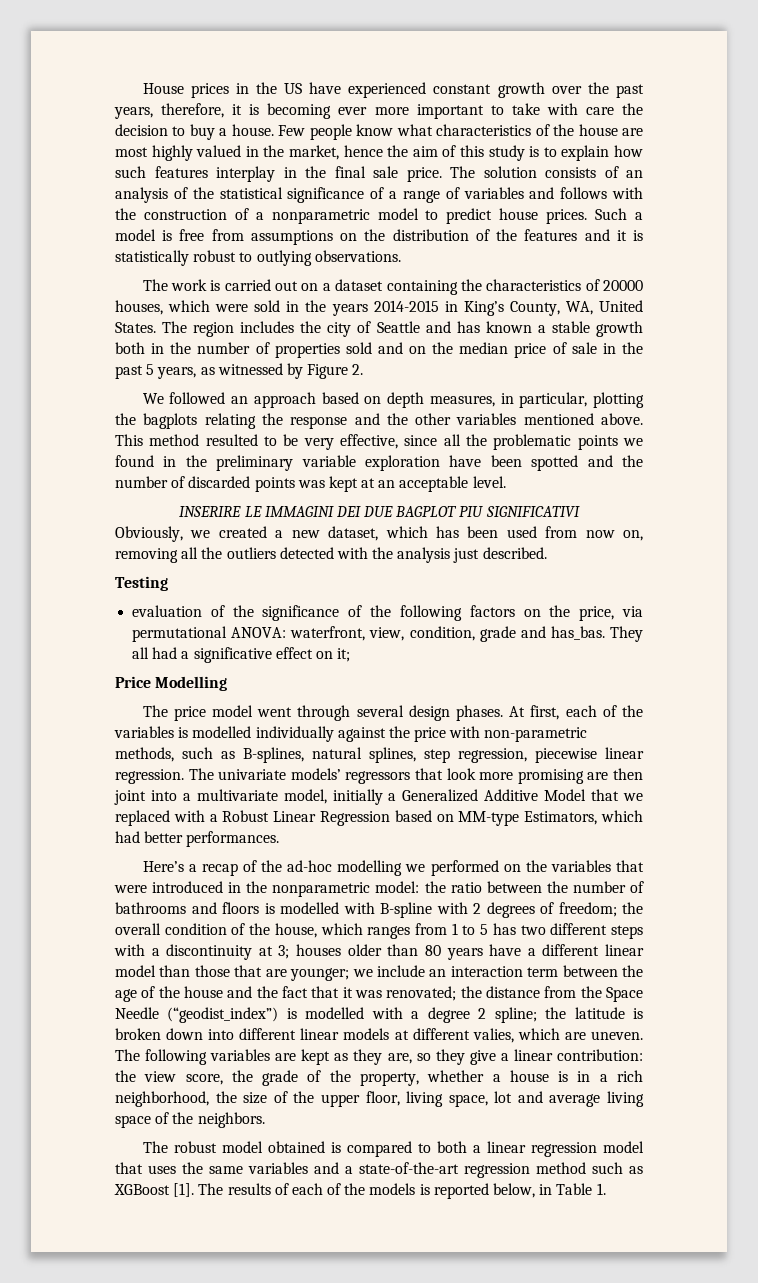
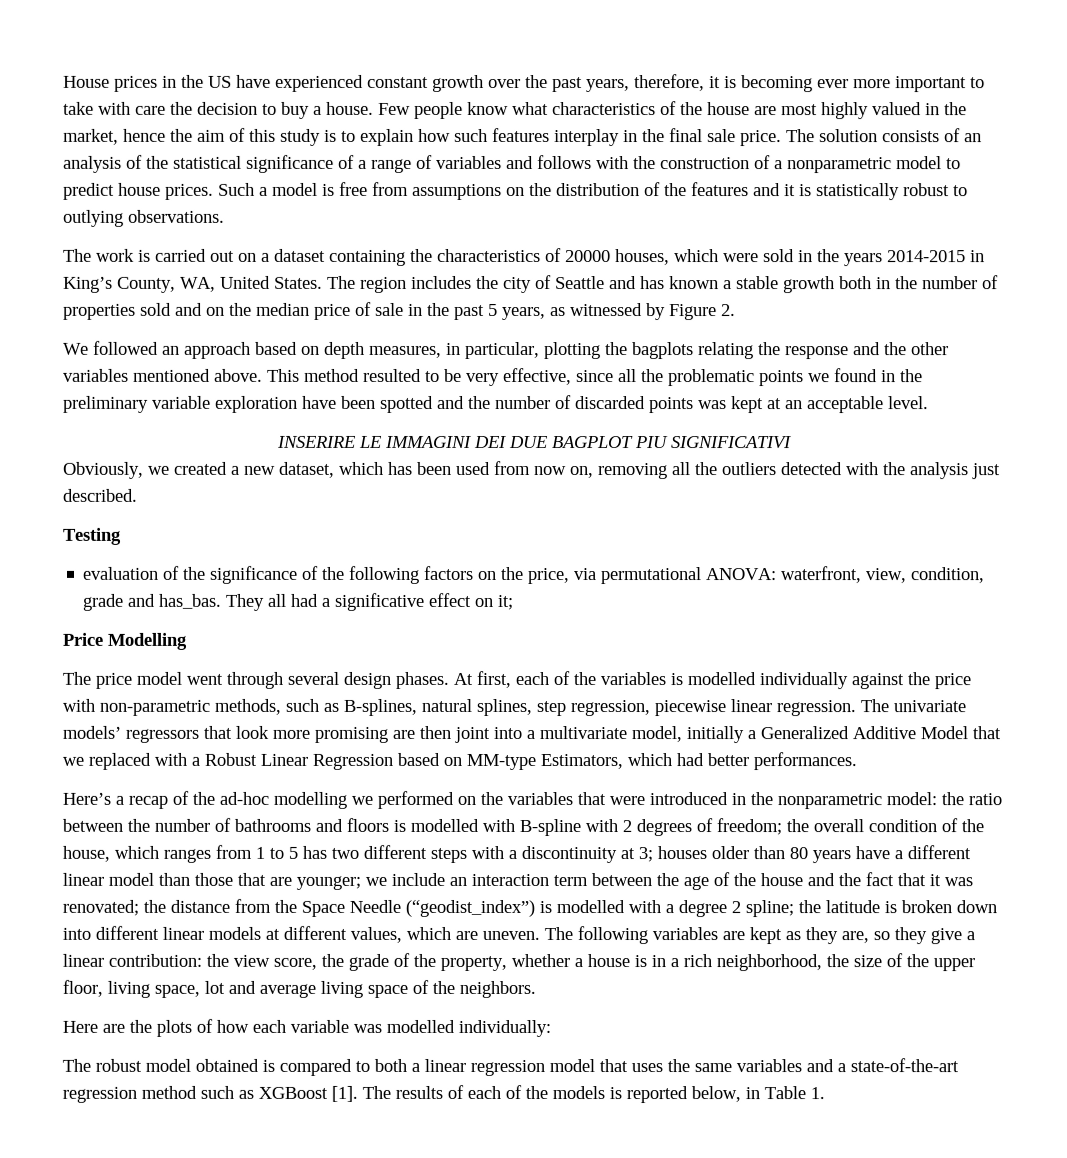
- the latitude is broken down into different linear models at different valies, which are uneven.
+ the latitude is broken down into different linear models at different values, which are uneven.
+ Here are the plots of how each variable was modelled individually:

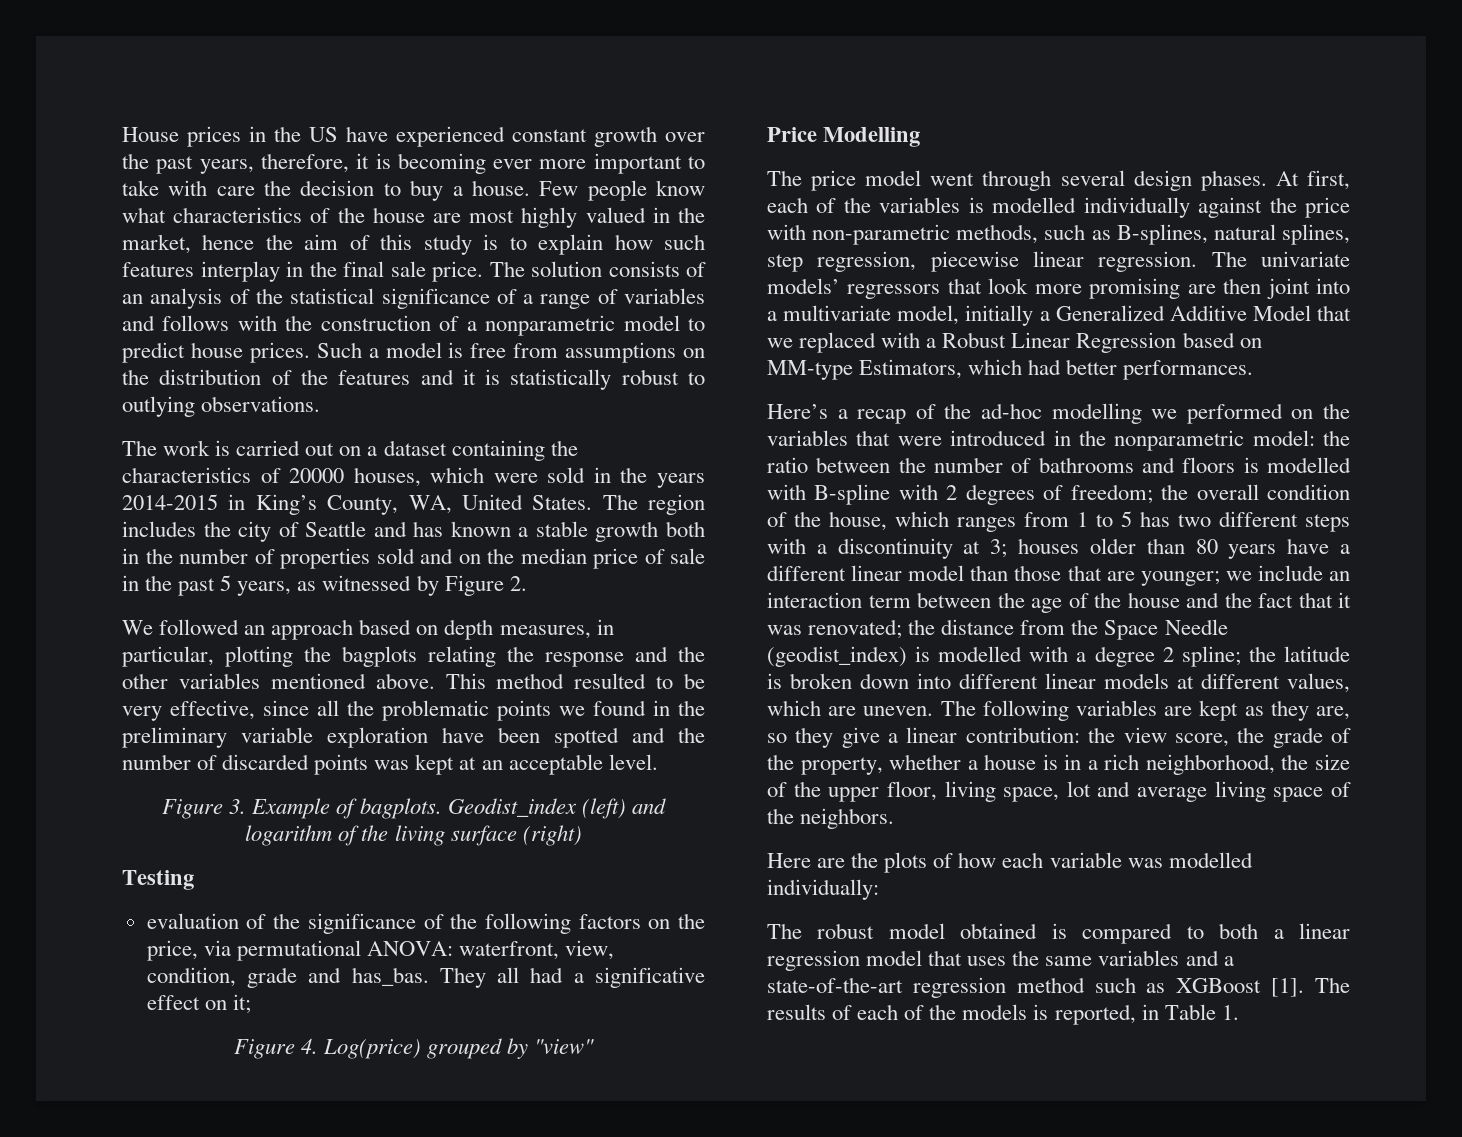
- INSERIRE LE IMMAGINI DEI DUE BAGPLOT PIU SIGNIFICATIVI
- Obviously, we created a new dataset, which has been used from now on, removing all the outliers detected with the analysis just described.
+ Figure 3. Example of bagplots. Geodist_index (left) and logarithm of the living surface (right)
+ Figure 4. Log(price) grouped by "view"
- the distance from the Space Needle (“geodist_index”) is modelled with a degree 2 spline;
+ the distance from the Space Needle (geodist_index) is modelled with a degree 2 spline;
- The results of each of the models is reported below, in Table 1.
+ The results of each of the models is reported, in Table 1.

